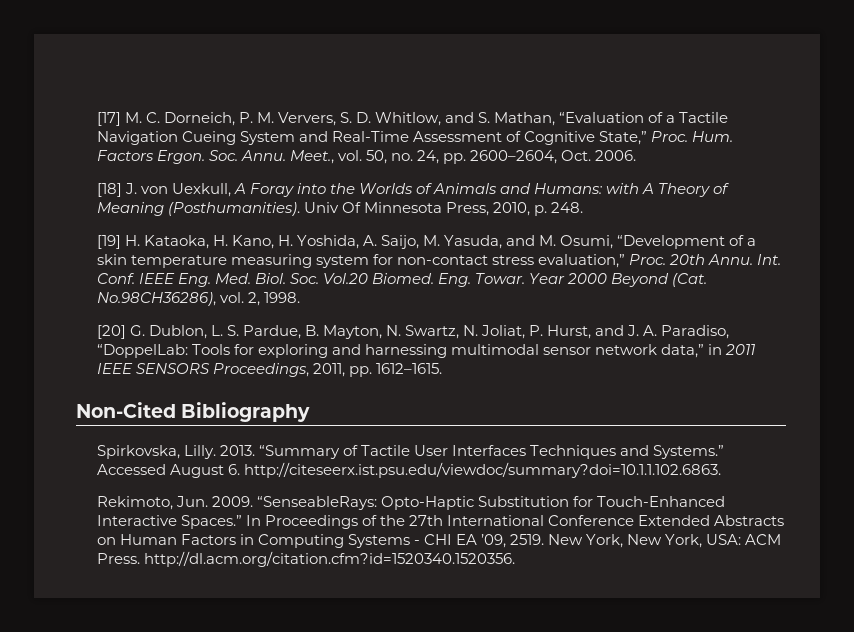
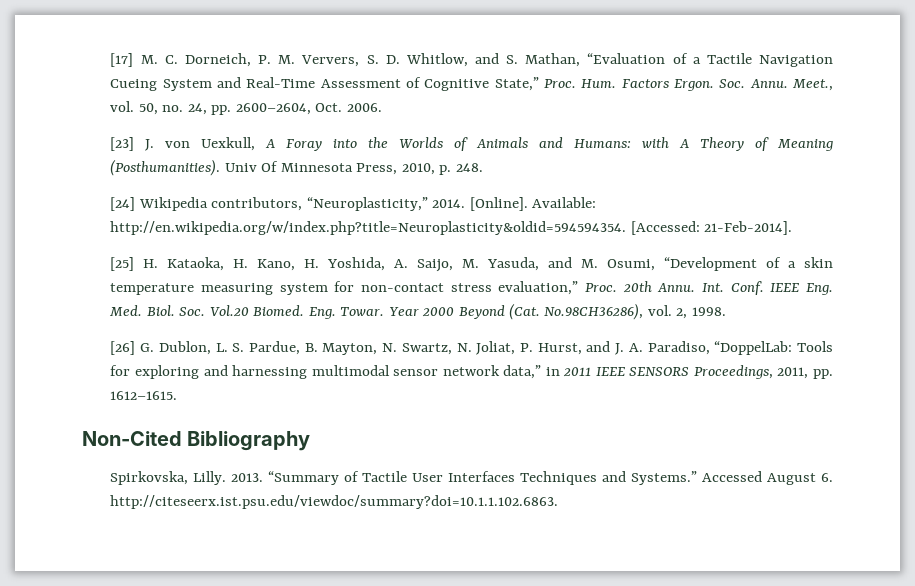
- [18] J. von Uexkull, A Foray into the Worlds of Animals and Humans: with A Theory of Meaning (Posthumanities).
+ [23] J. von Uexkull, A Foray into the Worlds of Animals and Humans: with A Theory of Meaning (Posthumanities).
- [19] H. Kataoka, H. Kano, H. Yoshida, A. Saijo, M. Yasuda, and M. Osumi, “Development of a skin temperature measuring system for non-contact stress evaluation,” Proc.
+ [24] Wikipedia contributors, “Neuroplasticity,” 2014. [Online]. Available: http://en.wikipedia.org/w/index.php?title=Neuroplasticity&oldid=594594354. [Accessed: 21-Feb-2014].
+ [25] H. Kataoka, H. Kano, H. Yoshida, A. Saijo, M. Yasuda, and M. Osumi, “Development of a skin temperature measuring system for non-contact stress evaluation,” Proc.
- [20] G. Dublon, L. S. Pardue, B. Mayton, N. Swartz, N. Joliat, P. Hurst, and J. A. Paradiso, “DoppelLab: Tools for exploring and harnessing multimodal sensor network data,” in 2011 IEEE SENSORS Proceedings, 2011, pp. 1612–1615.
+ [26] G. Dublon, L. S. Pardue, B. Mayton, N. Swartz, N. Joliat, P. Hurst, and J. A. Paradiso, “DoppelLab: Tools for exploring and harnessing multimodal sensor network data,” in 2011 IEEE SENSORS Proceedings, 2011, pp. 1612–1615.
- Rekimoto, Jun. 2009. “SenseableRays: Opto-Haptic Substitution for Touch-Enhanced Interactive Spaces.” In Proceedings of the 27th International Conference Extended Abstracts on Human Factors in Computing Systems - CHI EA ’09, 2519. New York, New York, USA: ACM Press. http://dl.acm.org/citation.cfm?id=1520340.1520356.

